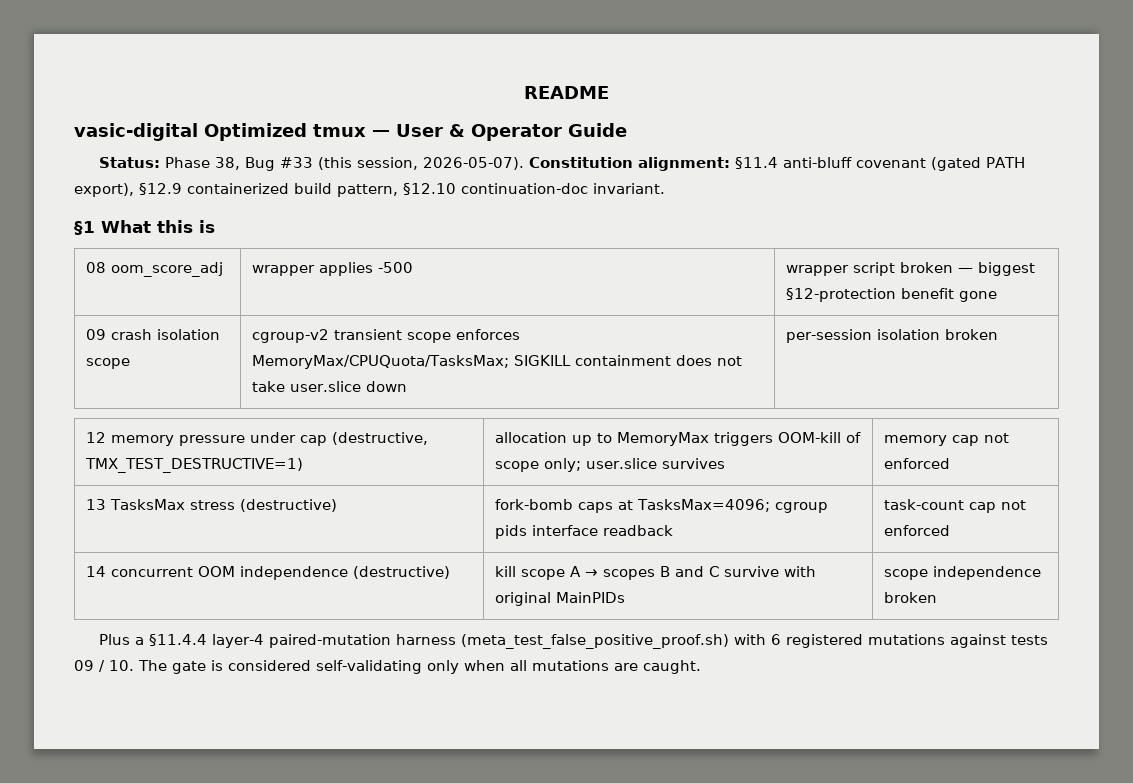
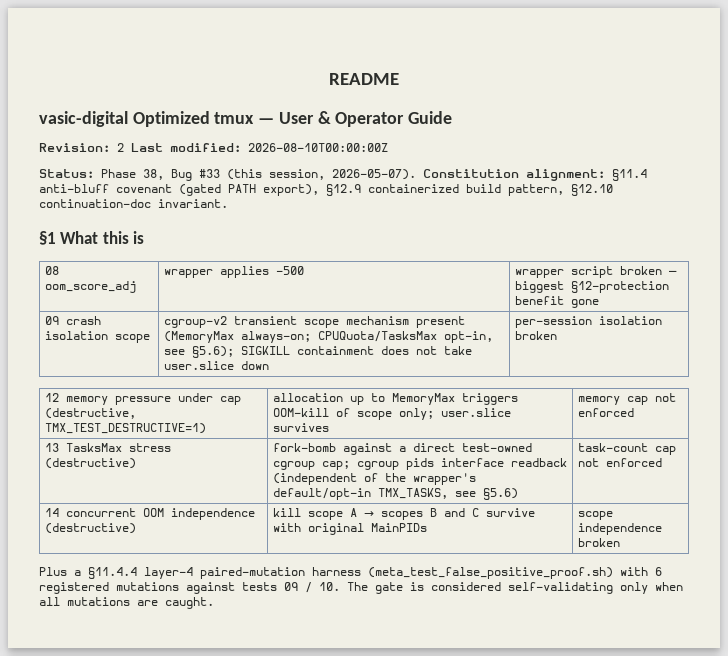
+ Revision: 2 Last modified: 2026-08-10T00:00:00Z
- 09 crash isolation scope | cgroup-v2 transient scope enforces MemoryMax/CPUQuota/TasksMax; SIGKILL containment does not take user.slice down | per-session isolation broken
+ 09 crash isolation scope | cgroup-v2 transient scope mechanism present (MemoryMax always-on; CPUQuota/TasksMax opt-in, see §5.6); SIGKILL containment does not take user.slice down | per-session isolation broken
- 13 TasksMax stress (destructive) | fork-bomb caps at TasksMax=4096; cgroup pids interface readback | task-count cap not enforced
+ 13 TasksMax stress (destructive) | fork-bomb against a direct test-owned cgroup cap; cgroup pids interface readback (independent of the wrapper's default/opt-in TMX_TASKS, see §5.6) | task-count cap not enforced

